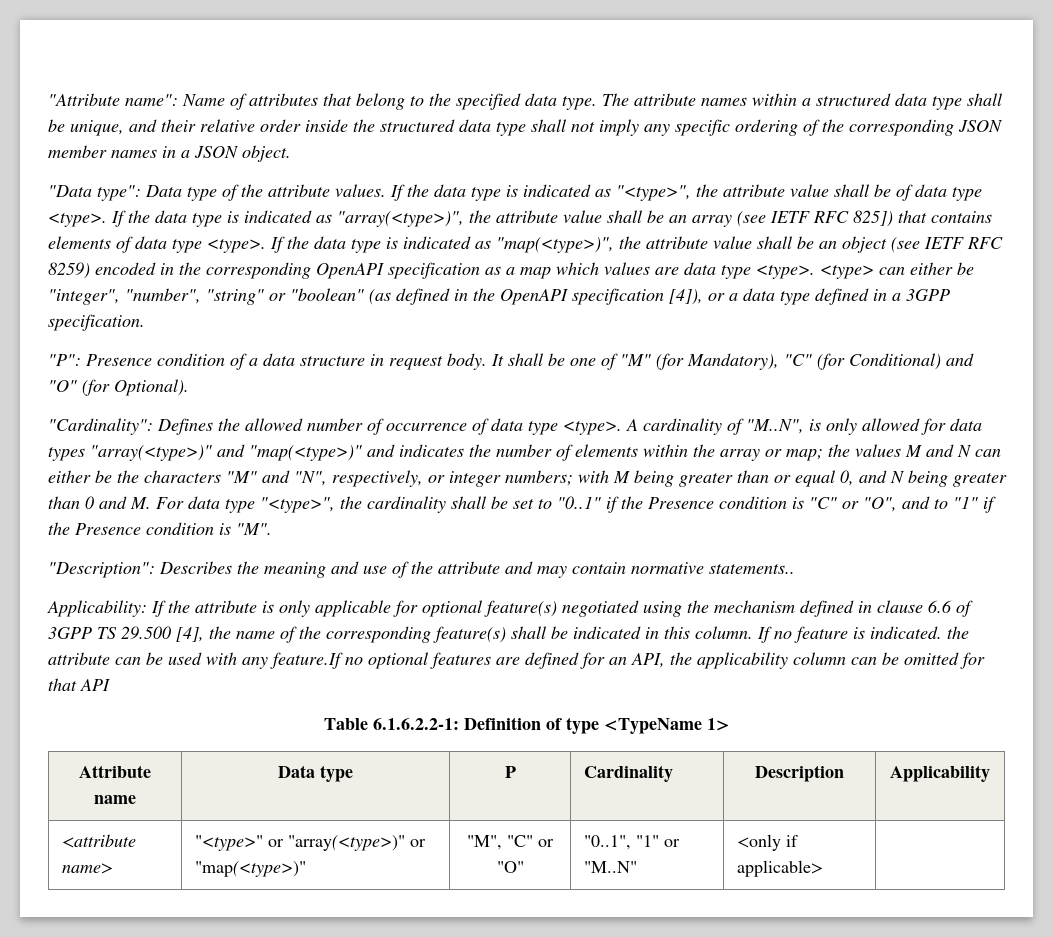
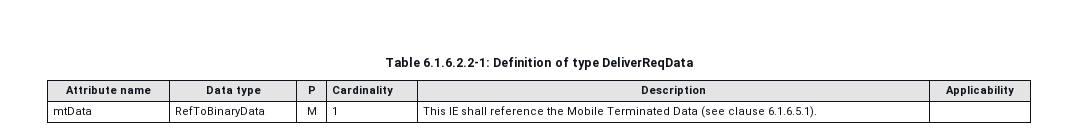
- "Attribute name": Name of attributes that belong to the specified data type. The attribute names within a structured data type shall be unique, and their relative order inside the structured data type shall not imply any specific ordering of the corresponding JSON member names in a JSON object.
- "Data type": Data type of the attribute values. If the data type is indicated as "<type>", the attribute value shall be of data type <type>. If the data type is indicated as "array(<type>)", the attribute value shall be an array (see IETF RFC 825]) that contains elements of data type <type>. If the data type is indicated as "map(<type>)", the attribute value shall be an object (see IETF RFC 8259) encoded in the corresponding OpenAPI specification as a map which values are data type <type>. <type> can either be "integer", "number", "string" or "boolean" (as defined in the OpenAPI specification [4]), or a data type defined in a 3GPP specification.
- "P": Presence condition of a data structure in request body. It shall be one of "M" (for Mandatory), "C" (for Conditional) and "O" (for Optional).
- "Cardinality": Defines the allowed number of occurrence of data type <type>. A cardinality of "M..N", is only allowed for data types "array(<type>)" and "map(<type>)" and indicates the number of elements within the array or map; the values M and N can either be the characters "M" and "N", respectively, or integer numbers; with M being greater than or equal 0, and N being greater than 0 and M. For data type "<type>", the cardinality shall be set to "0..1" if the Presence condition is "C" or "O", and to "1" if the Presence condition is "M".
- "Description": Describes the meaning and use of the attribute and may contain normative statements..
- Applicability: If the attribute is only applicable for optional feature(s) negotiated using the mechanism defined in clause 6.6 of 3GPP TS 29.500 [4], the name of the corresponding feature(s) shall be indicated in this column. If no feature is indicated. the attribute can be used with any feature.If no optional features are defined for an API, the applicability column can be omitted for that API
- Table 6.1.6.2.2-1: Definition of type <TypeName 1>
+ Table 6.1.6.2.2-1: Definition of type DeliverReqData
- <attribute name> | "<type>" or "array(<type>)" or "map(<type>)" | "M", "C" or "O" | "0..1", "1" or "M..N" | <only if applicable> |
+ mtData | RefToBinaryData | M | 1 | This IE shall reference the Mobile Terminated Data (see clause 6.1.6.5.1). |

